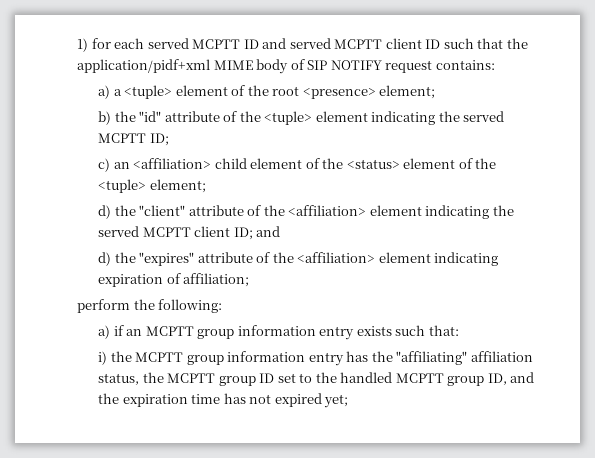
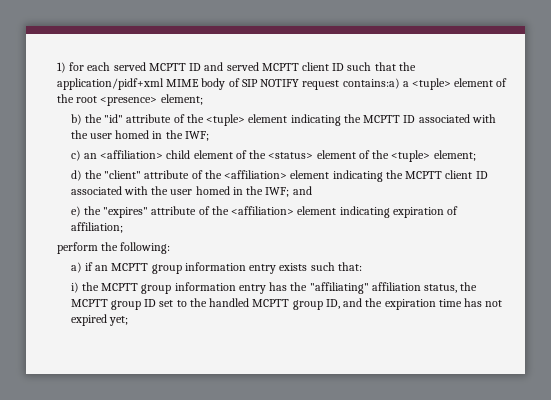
- 1) for each served MCPTT ID and served MCPTT client ID such that the application/pidf+xml MIME body of SIP NOTIFY request contains:
- a) a <tuple> element of the root <presence> element;
+ 1) for each served MCPTT ID and served MCPTT client ID such that the application/pidf+xml MIME body of SIP NOTIFY request contains:a) a <tuple> element of the root <presence> element;
- b) the "id" attribute of the <tuple> element indicating the served MCPTT ID;
+ b) the "id" attribute of the <tuple> element indicating the MCPTT ID associated with the user homed in the IWF;
- d) the "client" attribute of the <affiliation> element indicating the served MCPTT client ID; and
+ d) the "client" attribute of the <affiliation> element indicating the MCPTT client ID associated with the user homed in the IWF; and
- d) the "expires" attribute of the <affiliation> element indicating expiration of affiliation;
+ e) the "expires" attribute of the <affiliation> element indicating expiration of affiliation;

